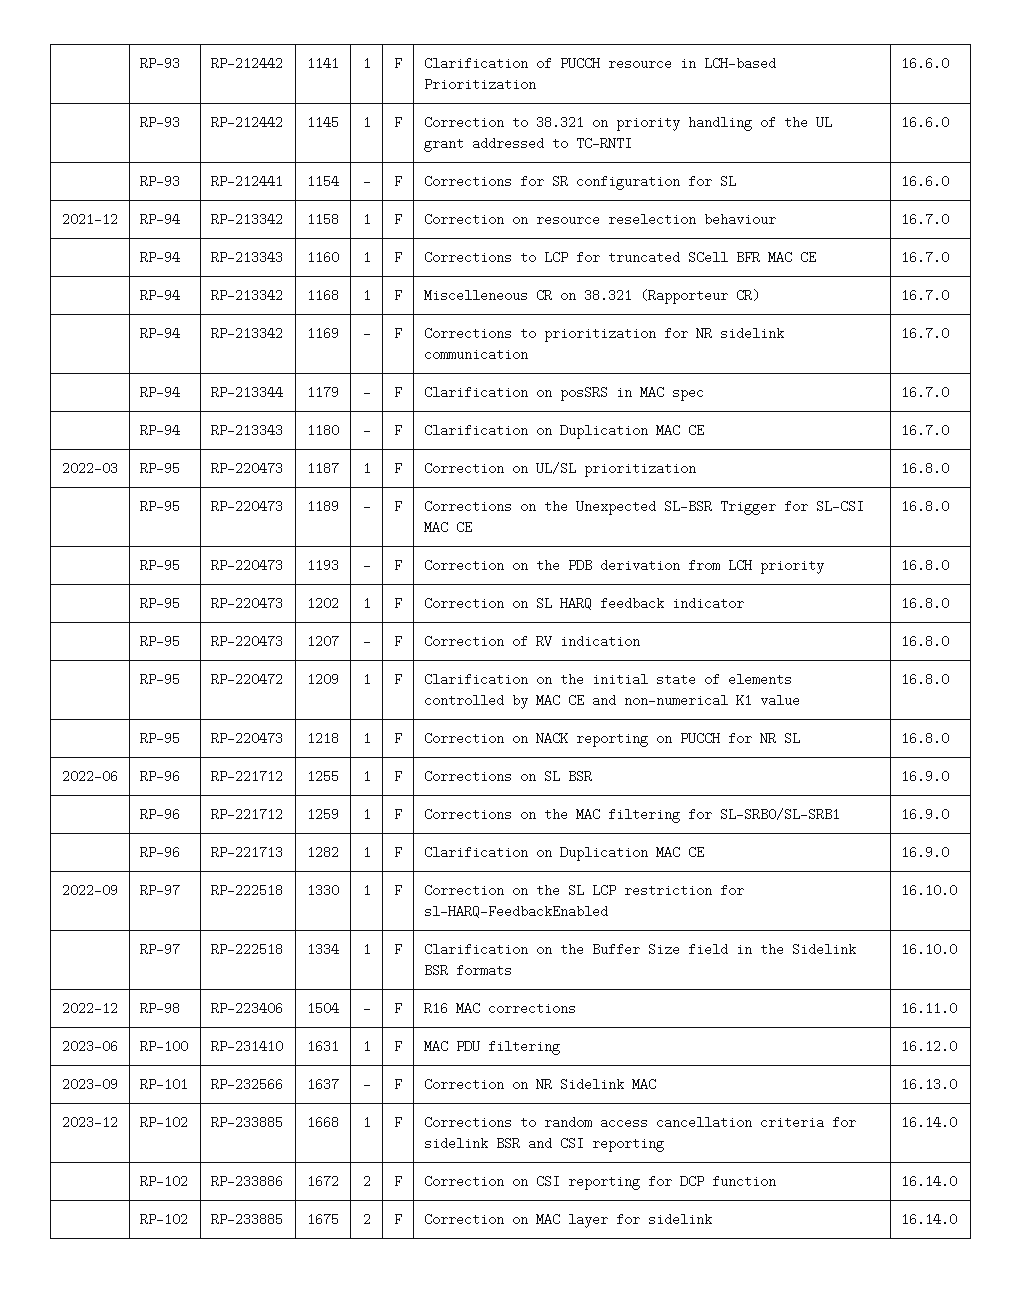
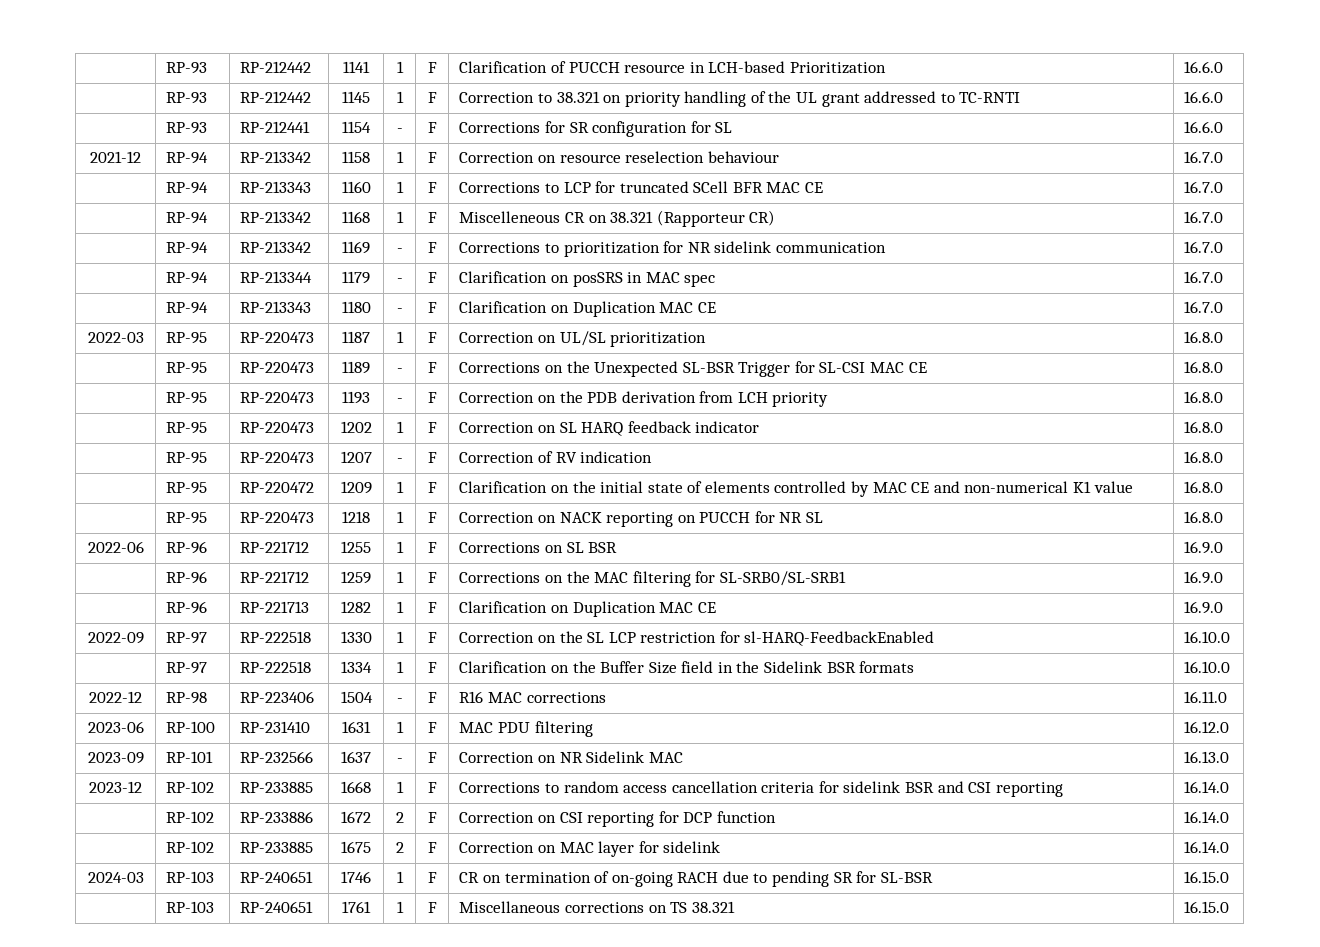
+ 2024-03 | RP-103 | RP-240651 | 1746 | 1 | F | CR on termination of on-going RACH due to pending SR for SL-BSR | 16.15.0
+ | RP-103 | RP-240651 | 1761 | 1 | F | Miscellaneous corrections on TS 38.321 | 16.15.0

